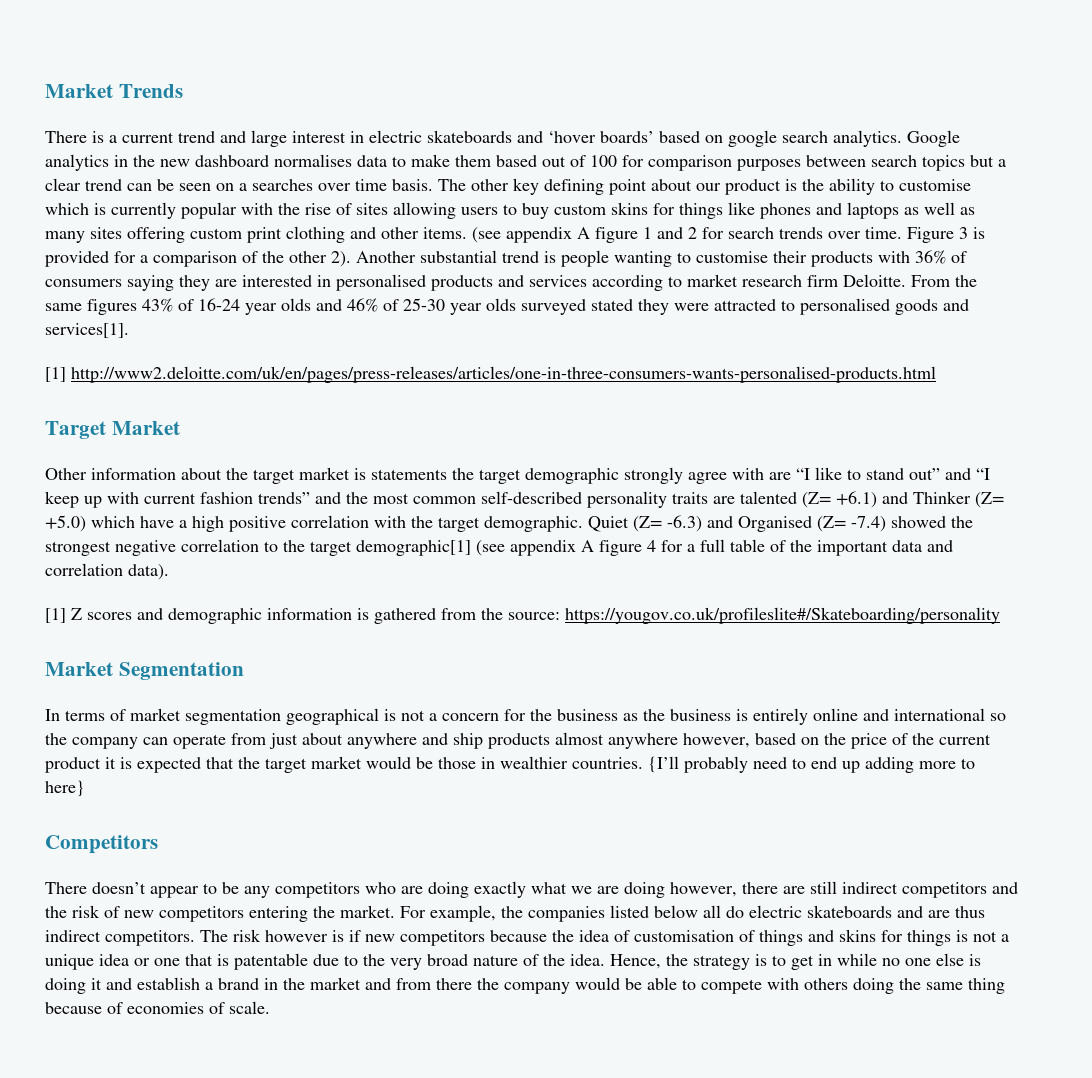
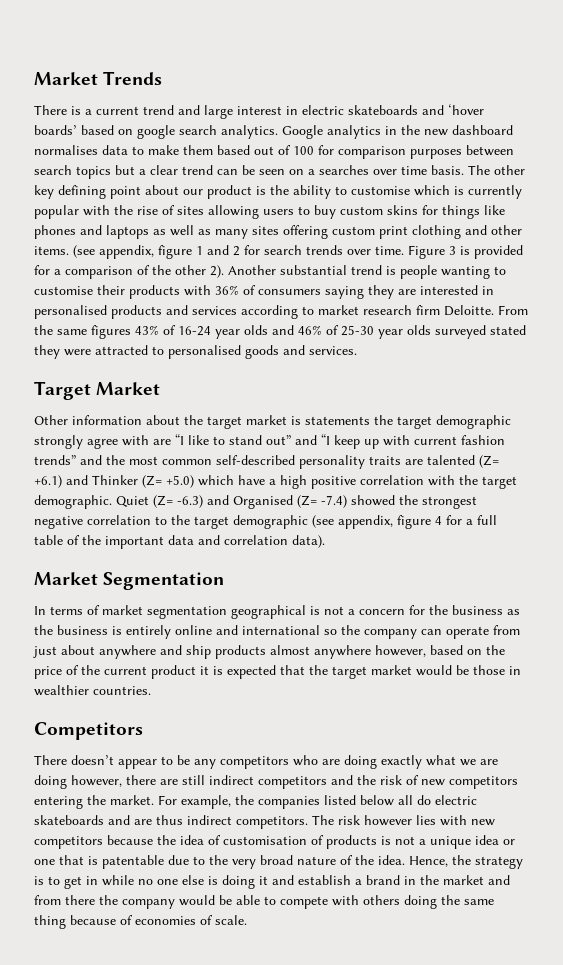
- (see appendix A figure 1 and 2 for search trends over time.
+ (see appendix, figure 1 and 2 for search trends over time.
- From the same figures 43% of 16-24 year olds and 46% of 25-30 year olds surveyed stated they were attracted to personalised goods and services[1].
- [1] http://www2.deloitte.com/uk/en/pages/press-releases/articles/one-in-three-consumers-wants-personalised-products.html
+ From the same figures 43% of 16-24 year olds and 46% of 25-30 year olds surveyed stated they were attracted to personalised goods and services.
- Quiet (Z= -6.3) and Organised (Z= -7.4) showed the strongest negative correlation to the target demographic[1] (see appendix A figure 4 for a full table of the important data and correlation data).
+ Quiet (Z= -6.3) and Organised (Z= -7.4) showed the strongest negative correlation to the target demographic (see appendix, figure 4 for a full table of the important data and correlation data).
- [1] Z scores and demographic information is gathered from the source: https://yougov.co.uk/profileslite#/Skateboarding/personality
- {I’ll probably need to end up adding more to here}
- The risk however is if new competitors because the idea of customisation of things and skins for things is not a unique idea or one that is patentable due to the very broad nature of the idea.
+ The risk however lies with new competitors because the idea of customisation of products is not a unique idea or one that is patentable due to the very broad nature of the idea.

